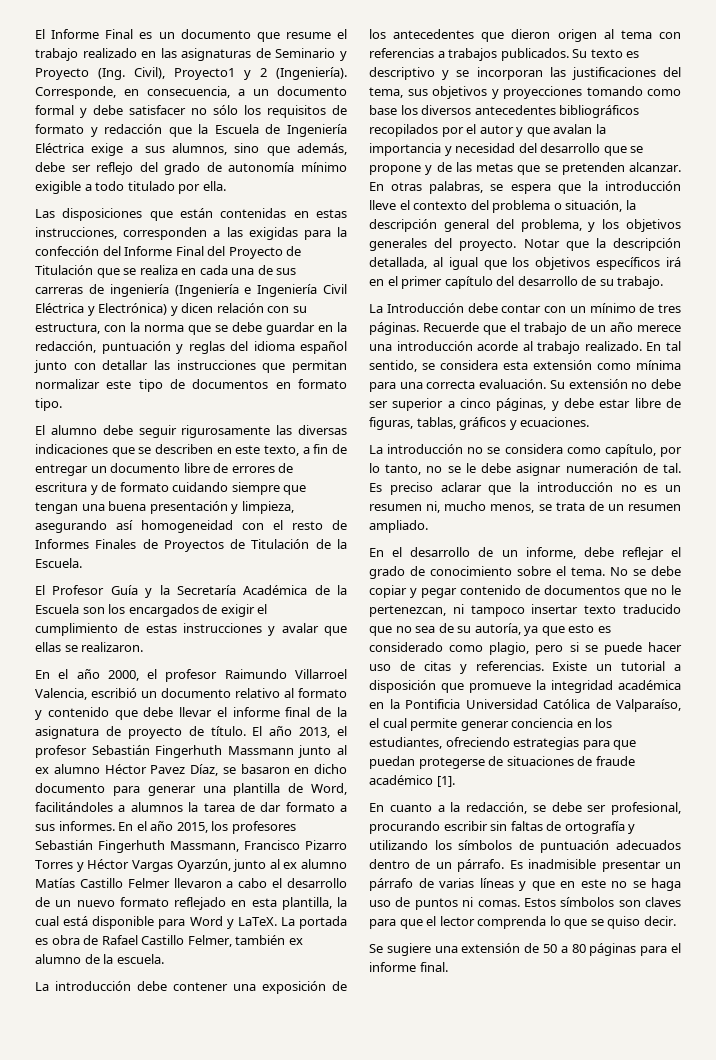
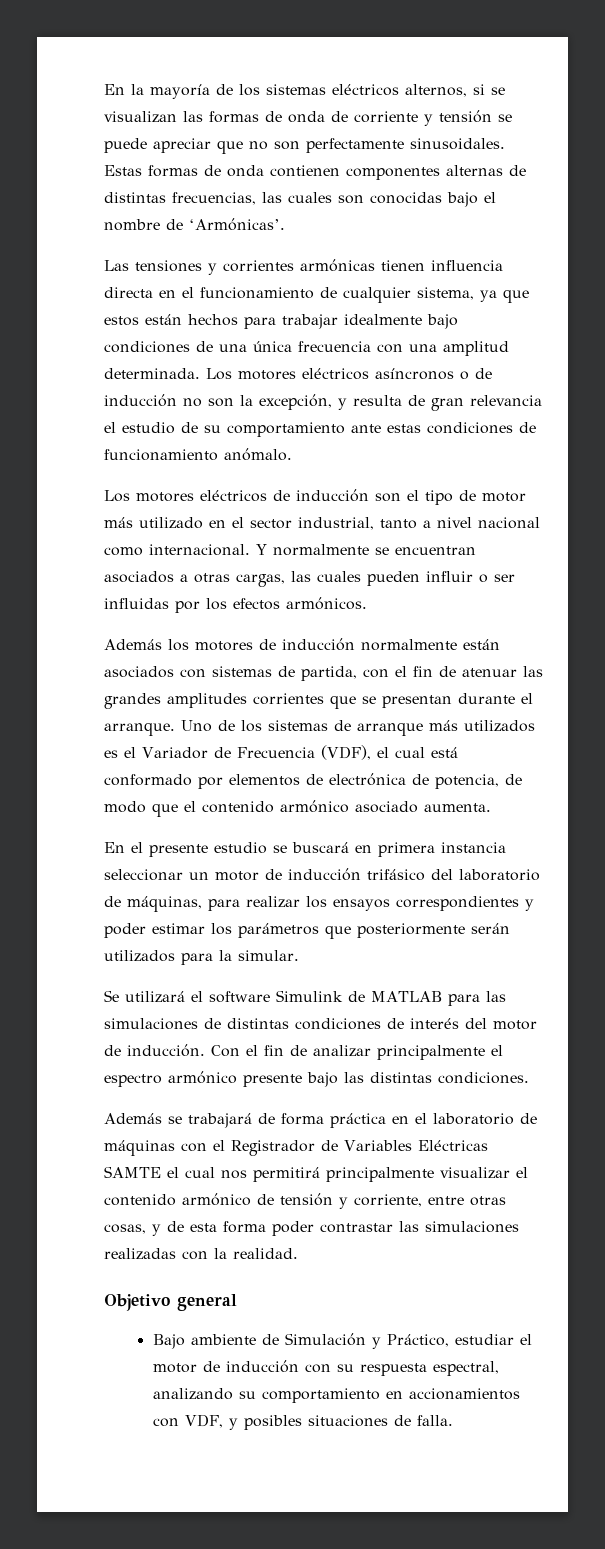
- El Informe Final es un documento que resume el trabajo realizado en las asignaturas de Seminario y Proyecto (Ing. Civil), Proyecto1 y 2 (Ingeniería). Corresponde, en consecuencia, a un documento formal y debe satisfacer no sólo los requisitos de formato y redacción que la Escuela de Ingeniería Eléctrica exige a sus alumnos, sino que además, debe ser reflejo del grado de autonomía mínimo exigible a todo titulado por ella.
- Las disposiciones que están contenidas en estas instrucciones, corresponden a las exigidas para la confección del Informe Final del Proyecto de Titulación que se realiza en cada una de sus carreras de ingeniería (Ingeniería e Ingeniería Civil Eléctrica y Electrónica) y dicen relación con su estructura, con la norma que se debe guardar en la redacción, puntuación y reglas del idioma español junto con detallar las instrucciones que permitan normalizar este tipo de documentos en formato tipo.
- El alumno debe seguir rigurosamente las diversas indicaciones que se describen en este texto, a fin de entregar un documento libre de errores de escritura y de formato cuidando siempre que tengan una buena presentación y limpieza, asegurando así homogeneidad con el resto de Informes Finales de Proyectos de Titulación de la Escuela.
- El Profesor Guía y la Secretaría Académica de la Escuela son los encargados de exigir el cumplimiento de estas instrucciones y avalar que ellas se realizaron.
- En el año 2000, el profesor Raimundo Villarroel Valencia, escribió un documento relativo al formato y contenido que debe llevar el informe final de la asignatura de proyecto de título. El año 2013, el profesor Sebastián Fingerhuth Massmann junto al ex alumno Héctor Pavez Díaz, se basaron en dicho documento para generar una plantilla de Word, facilitándoles a alumnos la tarea de dar formato a sus informes. En el año 2015, los profesores Sebastián Fingerhuth Massmann, Francisco Pizarro Torres y Héctor Vargas Oyarzún, junto al ex alumno Matías Castillo Felmer llevaron a cabo el desarrollo de un nuevo formato reflejado en esta plantilla, la cual está disponible para Word y LaTeX. La portada es obra de Rafael Castillo Felmer, también ex alumno de la escuela.
- La introducción debe contener una exposición de los antecedentes que dieron origen al tema con referencias a trabajos publicados. Su texto es descriptivo y se incorporan las justificaciones del tema, sus objetivos y proyecciones tomando como base los diversos antecedentes bibliográficos recopilados por el autor y que avalan la importancia y necesidad del desarrollo que se propone y de las metas que se pretenden alcanzar. En otras palabras, se espera que la introducción lleve el contexto del problema o situación, la descripción general del problema, y los objetivos generales del proyecto. Notar que la descripción detallada, al igual que los objetivos específicos irá en el primer capítulo del desarrollo de su trabajo.
- La Introducción debe contar con un mínimo de tres páginas. Recuerde que el trabajo de un año merece una introducción acorde al trabajo realizado. En tal sentido, se considera esta extensión como mínima para una correcta evaluación. Su extensión no debe ser superior a cinco páginas, y debe estar libre de figuras, tablas, gráficos y ecuaciones.
- La introducción no se considera como capítulo, por lo tanto, no se le debe asignar numeración de tal. Es preciso aclarar que la introducción no es un resumen ni, mucho menos, se trata de un resumen ampliado.
- En el desarrollo de un informe, debe reflejar el grado de conocimiento sobre el tema. No se debe copiar y pegar contenido de documentos que no le pertenezcan, ni tampoco insertar texto traducido que no sea de su autoría, ya que esto es considerado como plagio, pero si se puede hacer uso de citas y referencias. Existe un tutorial a disposición que promueve la integridad académica en la Pontificia Universidad Católica de Valparaíso, el cual permite generar conciencia en los estudiantes, ofreciendo estrategias para que puedan protegerse de situaciones de fraude académico [1].
- En cuanto a la redacción, se debe ser profesional, procurando escribir sin faltas de ortografía y utilizando los símbolos de puntuación adecuados dentro de un párrafo. Es inadmisible presentar un párrafo de varias líneas y que en este no se haga uso de puntos ni comas. Estos símbolos son claves para que el lector comprenda lo que se quiso decir.
- Se sugiere una extensión de 50 a 80 páginas para el informe final.
+ En la mayoría de los sistemas eléctricos alternos, si se visualizan las formas de onda de corriente y tensión se puede apreciar que no son perfectamente sinusoidales. Estas formas de onda contienen componentes alternas de distintas frecuencias, las cuales son conocidas bajo el nombre de ‘Armónicas’.
+ Las tensiones y corrientes armónicas tienen influencia directa en el funcionamiento de cualquier sistema, ya que estos están hechos para trabajar idealmente bajo condiciones de una única frecuencia con una amplitud determinada. Los motores eléctricos asíncronos o de inducción no son la excepción, y resulta de gran relevancia el estudio de su comportamiento ante estas condiciones de funcionamiento anómalo.
+ Los motores eléctricos de inducción son el tipo de motor más utilizado en el sector industrial, tanto a nivel nacional como internacional. Y normalmente se encuentran asociados a otras cargas, las cuales pueden influir o ser influidas por los efectos armónicos.
+ Además los motores de inducción normalmente están asociados con sistemas de partida, con el fin de atenuar las grandes amplitudes corrientes que se presentan durante el arranque. Uno de los sistemas de arranque más utilizados es el Variador de Frecuencia (VDF), el cual está conformado por elementos de electrónica de potencia, de modo que el contenido armónico asociado aumenta.
+ En el presente estudio se buscará en primera instancia seleccionar un motor de inducción trifásico del laboratorio de máquinas, para realizar los ensayos correspondientes y poder estimar los parámetros que posteriormente serán utilizados para la simular.
+ Se utilizará el software Simulink de MATLAB para las simulaciones de distintas condiciones de interés del motor de inducción. Con el fin de analizar principalmente el espectro armónico presente bajo las distintas condiciones.
+ Además se trabajará de forma práctica en el laboratorio de máquinas con el Registrador de Variables Eléctricas SAMTE el cual nos permitirá principalmente visualizar el contenido armónico de tensión y corriente, entre otras cosas, y de esta forma poder contrastar las simulaciones realizadas con la realidad.
+ Objetivo general
+ Bajo ambiente de Simulación y Práctico, estudiar el motor de inducción con su respuesta espectral, analizando su comportamiento en accionamientos con VDF, y posibles situaciones de falla.

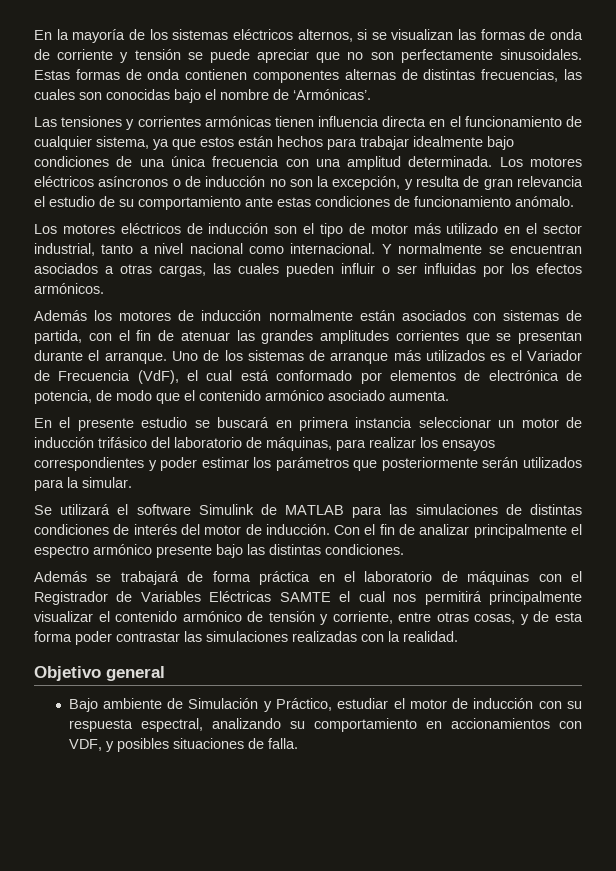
- Uno de los sistemas de arranque más utilizados es el Variador de Frecuencia (VDF), el cual está conformado por elementos de electrónica de potencia, de modo que el contenido armónico asociado aumenta.
+ Uno de los sistemas de arranque más utilizados es el Variador de Frecuencia (VdF), el cual está conformado por elementos de electrónica de potencia, de modo que el contenido armónico asociado aumenta.

